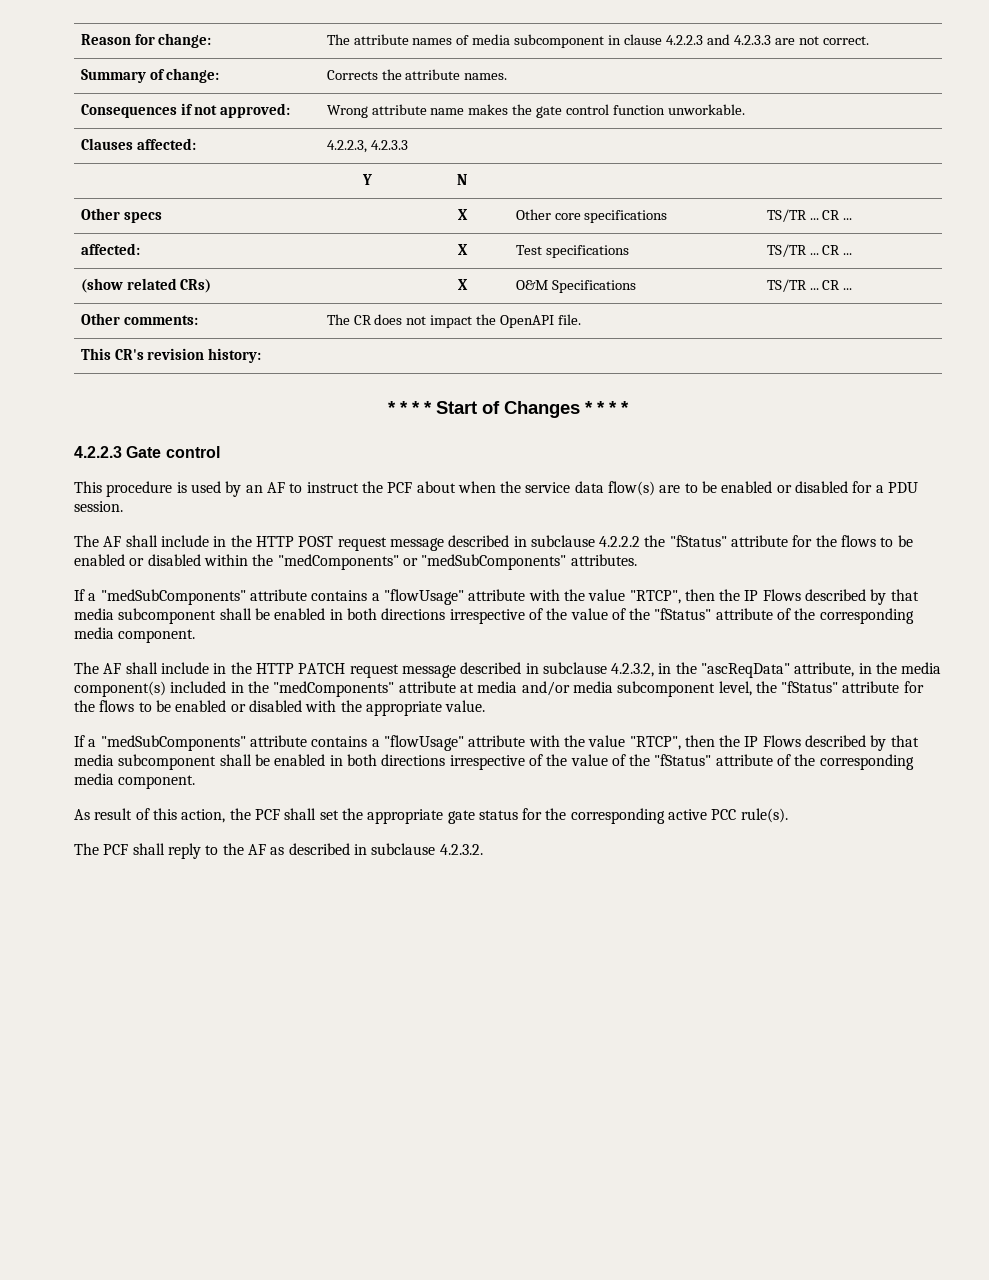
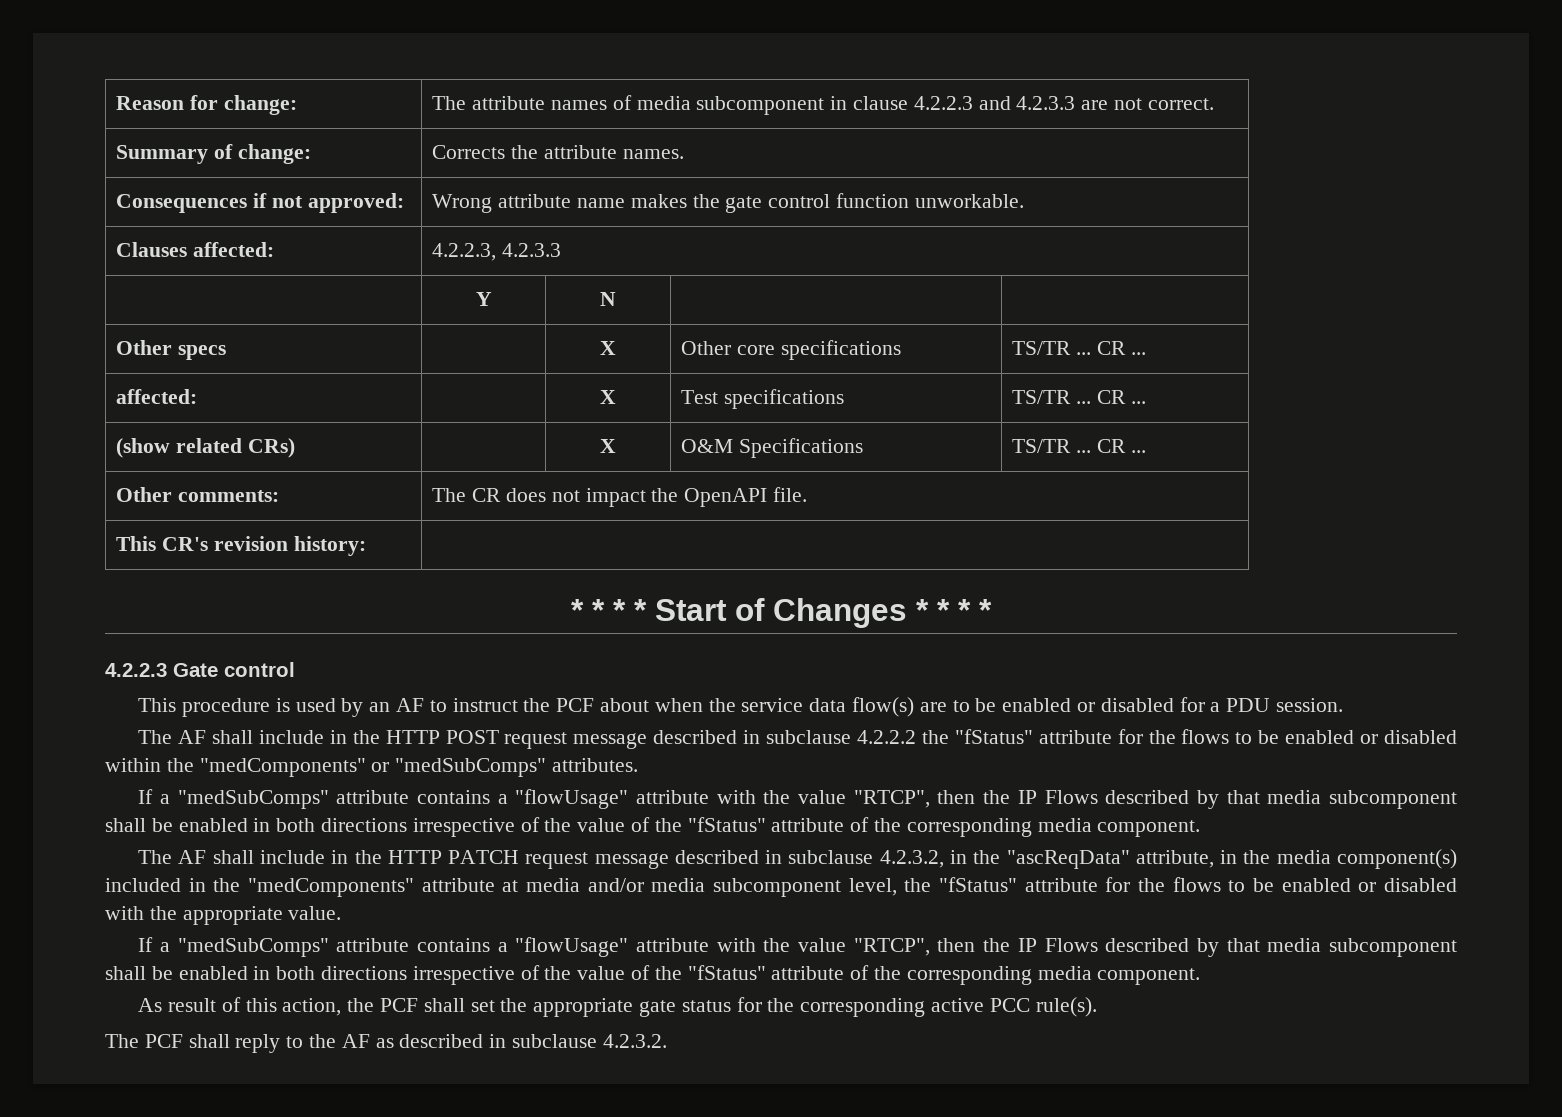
- The AF shall include in the HTTP POST request message described in subclause 4.2.2.2 the "fStatus" attribute for the flows to be enabled or disabled within the "medComponents" or "medSubComponents" attributes.
- If a "medSubComponents" attribute contains a "flowUsage" attribute with the value "RTCP", then the IP Flows described by that media subcomponent shall be enabled in both directions irrespective of the value of the "fStatus" attribute of the corresponding media component.
+ The AF shall include in the HTTP POST request message described in subclause 4.2.2.2 the "fStatus" attribute for the flows to be enabled or disabled within the "medComponents" or "medSubComps" attributes.
+ If a "medSubComps" attribute contains a "flowUsage" attribute with the value "RTCP", then the IP Flows described by that media subcomponent shall be enabled in both directions irrespective of the value of the "fStatus" attribute of the corresponding media component.
  The AF shall include in the HTTP PATCH request message described in subclause 4.2.3.2, in the "ascReqData" attribute, in the media component(s) included in the "medComponents" attribute at media and/or media subcomponent level, the "fStatus" attribute for the flows to be enabled or disabled with the appropriate value.
- If a "medSubComponents" attribute contains a "flowUsage" attribute with the value "RTCP", then the IP Flows described by that media subcomponent shall be enabled in both directions irrespective of the value of the "fStatus" attribute of the corresponding media component.
+ If a "medSubComps" attribute contains a "flowUsage" attribute with the value "RTCP", then the IP Flows described by that media subcomponent shall be enabled in both directions irrespective of the value of the "fStatus" attribute of the corresponding media component.

